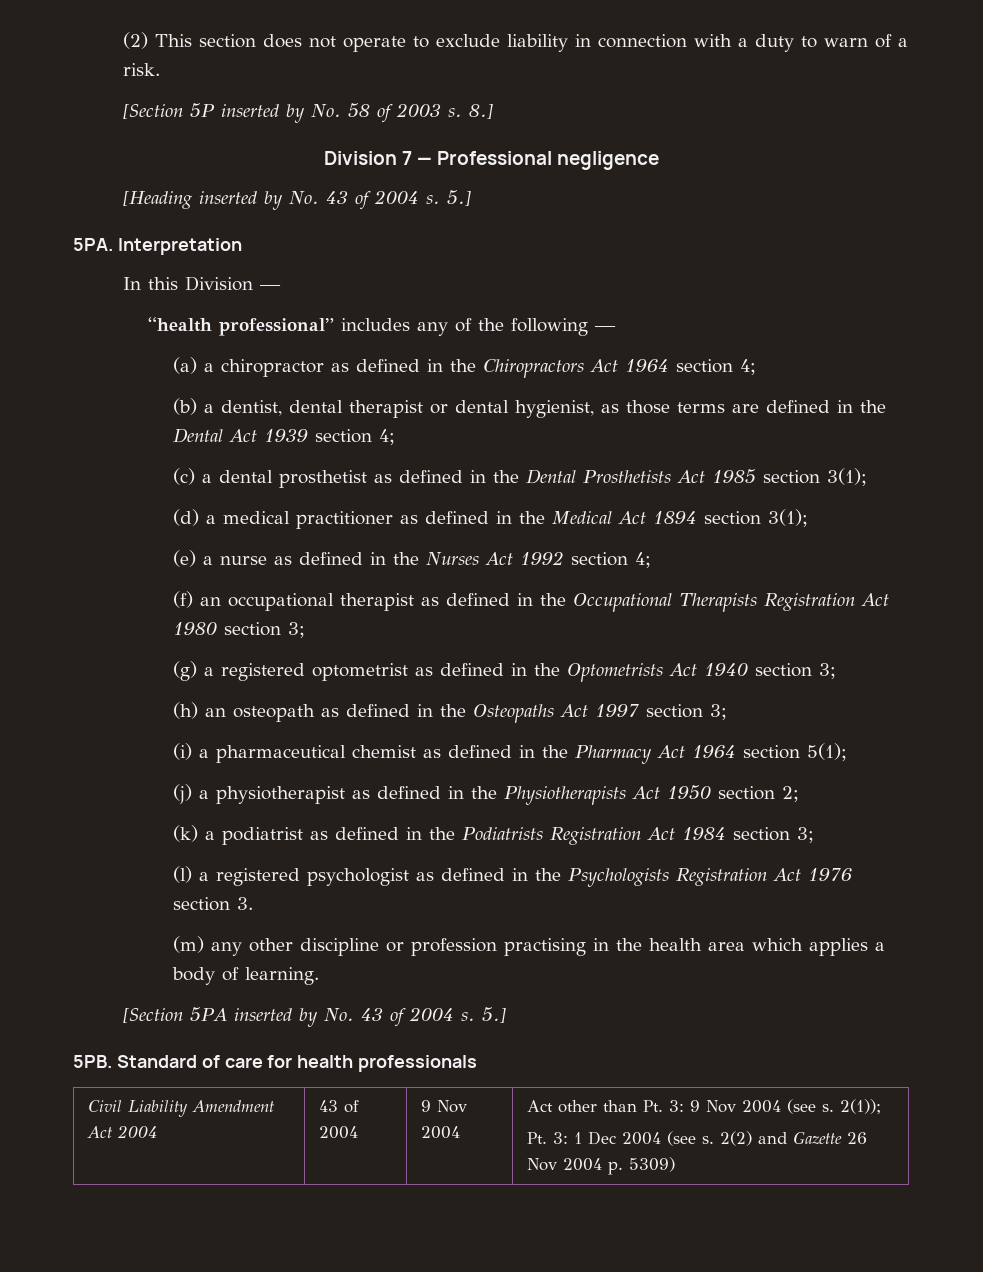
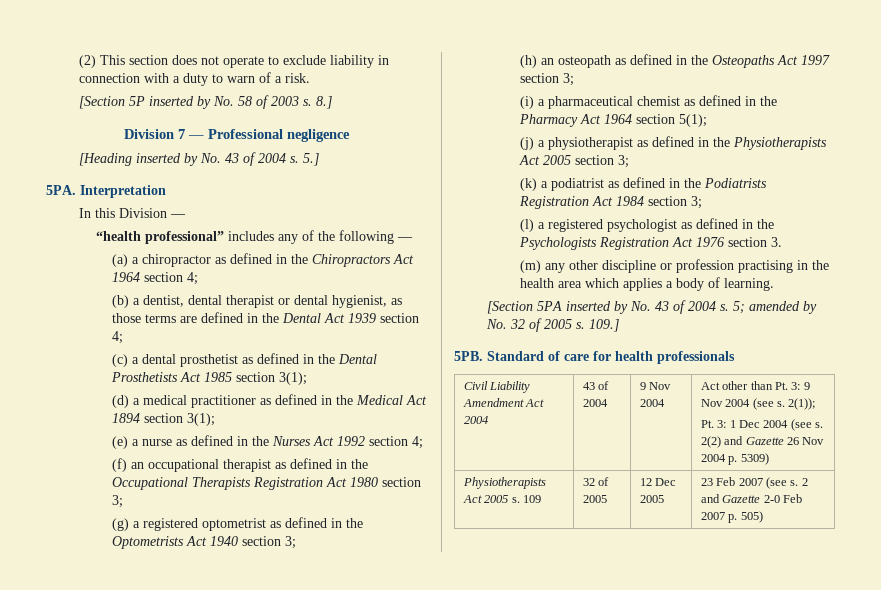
- (j) a physiotherapist as defined in the Physiotherapists Act 1950 section 2;
+ (j) a physiotherapist as defined in the Physiotherapists Act 2005 section 3;
- [Section 5PA inserted by No. 43 of 2004 s. 5.]
+ [Section 5PA inserted by No. 43 of 2004 s. 5; amended by No. 32 of 2005 s. 109.]
+ Physiotherapists Act 2005 s. 109 | 32 of 2005 | 12 Dec 2005 | 23 Feb 2007 (see s. 2 and Gazette 2-0 Feb 2007 p. 505)

